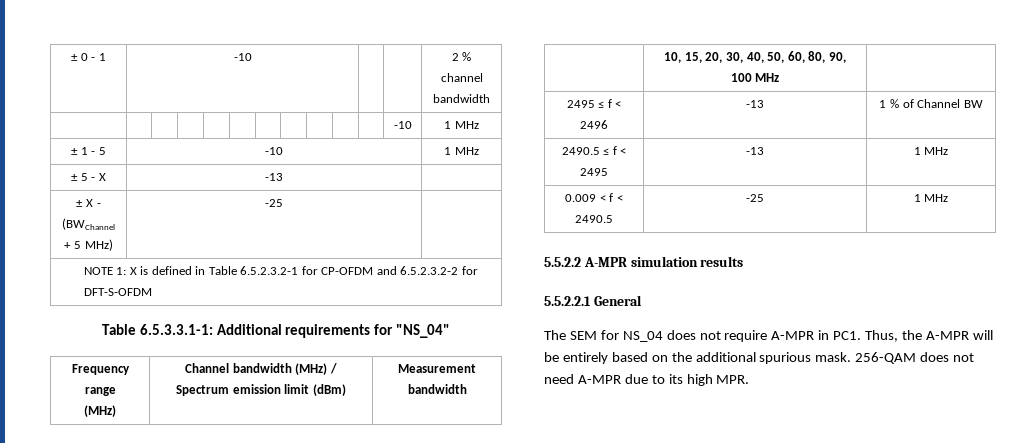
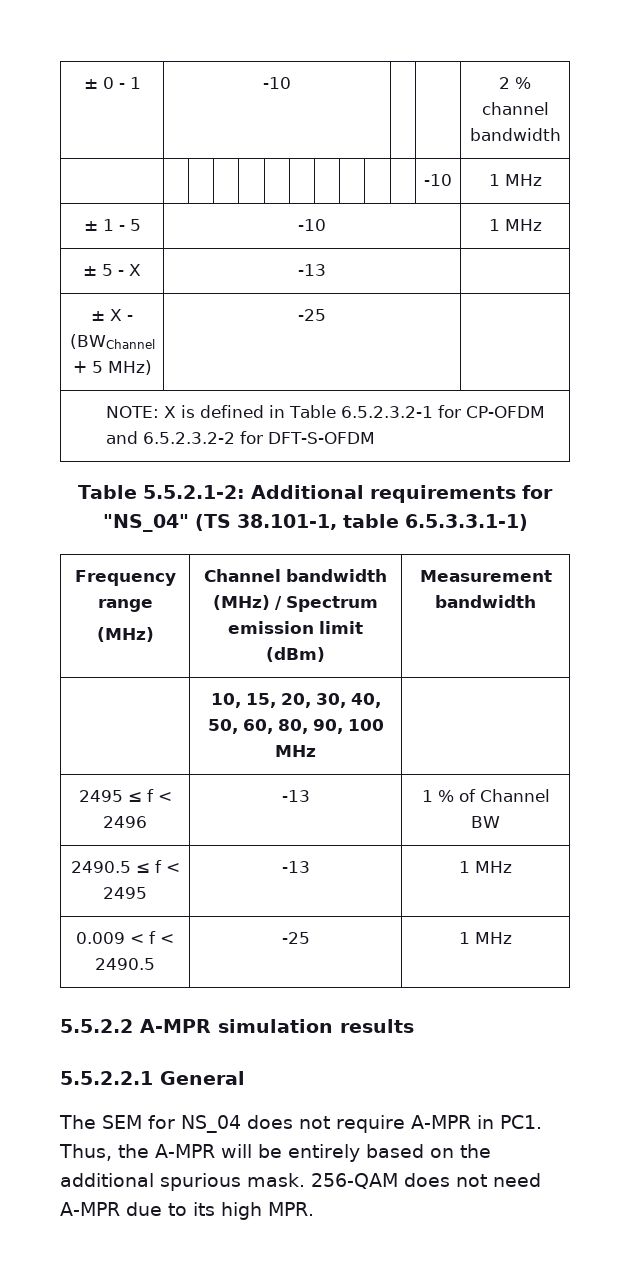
- NOTE 1: X is defined in Table 6.5.2.3.2-1 for CP-OFDM and 6.5.2.3.2-2 for DFT-S-OFDM
+ NOTE: X is defined in Table 6.5.2.3.2-1 for CP-OFDM and 6.5.2.3.2-2 for DFT-S-OFDM
- Table 6.5.3.3.1-1: Additional requirements for "NS_04"
+ Table 5.5.2.1-2: Additional requirements for "NS_04" (TS 38.101-1, table 6.5.3.3.1-1)

